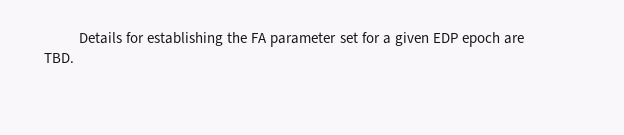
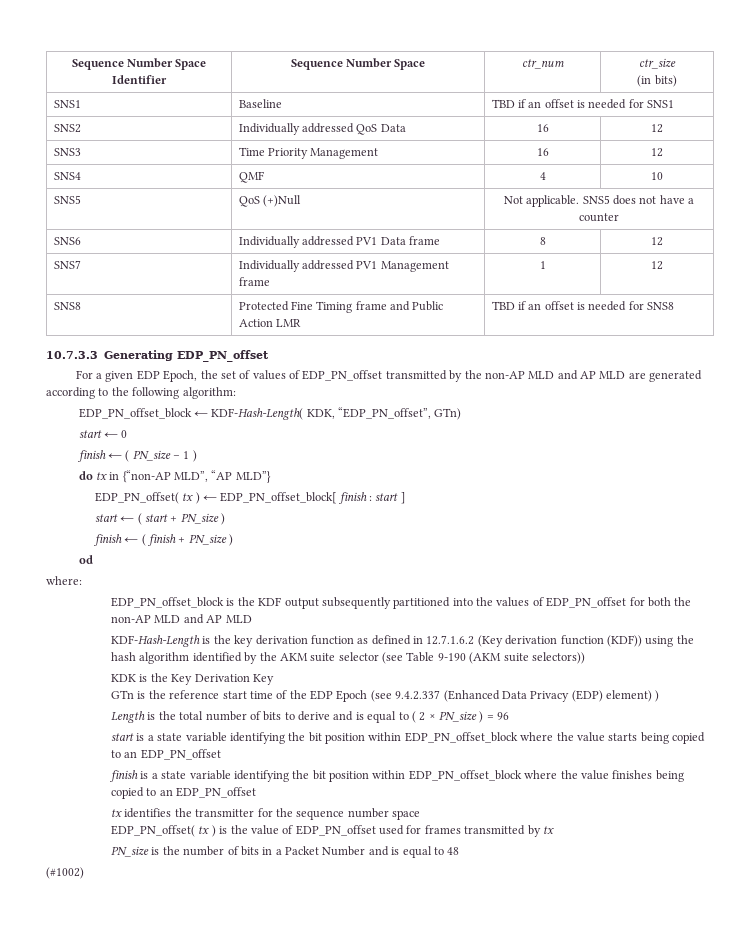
- Details for establishing the FA parameter set for a given EDP epoch are TBD.
+ Sequence Number Space Identifier | Sequence Number Space | ctr_num | ctr_size
+ (in bits)
+ SNS1 | Baseline | TBD if an offset is needed for SNS1
+ SNS2 | Individually addressed QoS Data | 16 | 12
+ SNS3 | Time Priority Management | 16 | 12
+ SNS4 | QMF | 4 | 10
+ SNS5 | QoS (+)Null | Not applicable. SNS5 does not have a counter
+ SNS6 | Individually addressed PV1 Data frame | 8 | 12
+ SNS7 | Individually addressed PV1 Management frame | 1 | 12
+ SNS8 | Protected Fine Timing frame and Public Action LMR | TBD if an offset is needed for SNS8
+ 10.7.3.3 Generating EDP_PN_offset
+ For a given EDP Epoch, the set of values of EDP_PN_offset transmitted by the non-AP MLD and AP MLD are generated according to the following algorithm:
+ EDP_PN_offset_block ← KDF-Hash-Length( KDK, “EDP_PN_offset”, GTn)
+ start ← 0
+ finish ← ( PN_size − 1 )
+ do tx in {“non-AP MLD”, “AP MLD”}
+ EDP_PN_offset( tx ) ← EDP_PN_offset_block[ finish : start ]
+ start ← ( start + PN_size )
+ finish ← ( finish + PN_size )
+ od
+ where:
+ EDP_PN_offset_block is the KDF output subsequently partitioned into the values of EDP_PN_offset for both the non-AP MLD and AP MLD
+ KDF-Hash-Length is the key derivation function as defined in 12.7.1.6.2 (Key derivation function (KDF)) using the hash algorithm identified by the AKM suite selector (see Table 9-190 (AKM suite selectors))
+ KDK is the Key Derivation Key
+ GTn is the reference start time of the EDP Epoch (see 9.4.2.337 (Enhanced Data Privacy (EDP) element) )
+ Length is the total number of bits to derive and is equal to ( 2 × PN_size ) = 96
+ start is a state variable identifying the bit position within EDP_PN_offset_block where the value starts being copied to an EDP_PN_offset
+ finish is a state variable identifying the bit position within EDP_PN_offset_block where the value finishes being copied to an EDP_PN_offset
+ tx identifies the transmitter for the sequence number space
+ EDP_PN_offset( tx ) is the value of EDP_PN_offset used for frames transmitted by tx
+ PN_size is the number of bits in a Packet Number and is equal to 48
+ (#1002)

